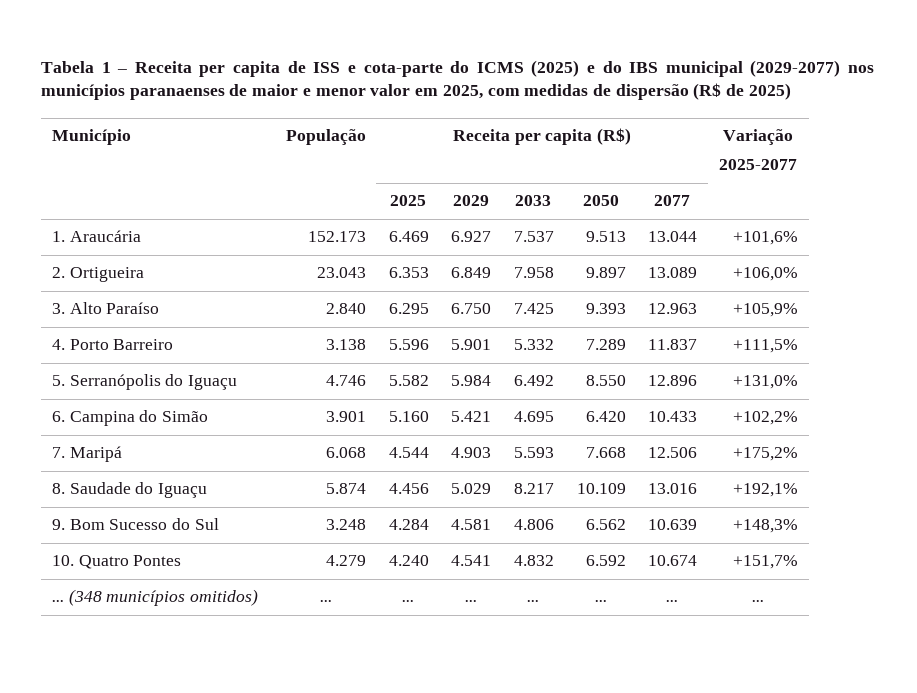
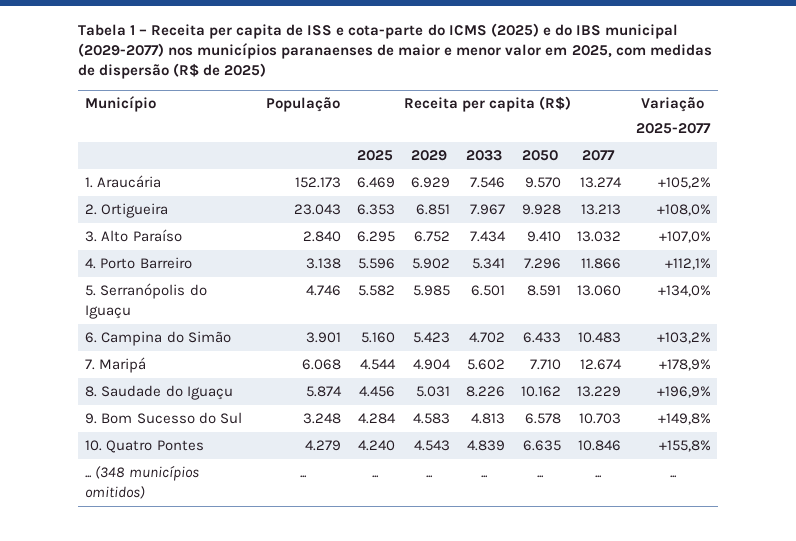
- 1. Araucária | 152.173 | 6.469 | 6.927 | 7.537 | 9.513 | 13.044 | +101,6%
+ 1. Araucária | 152.173 | 6.469 | 6.929 | 7.546 | 9.570 | 13.274 | +105,2%
- 2. Ortigueira | 23.043 | 6.353 | 6.849 | 7.958 | 9.897 | 13.089 | +106,0%
+ 2. Ortigueira | 23.043 | 6.353 | 6.851 | 7.967 | 9.928 | 13.213 | +108,0%
- 3. Alto Paraíso | 2.840 | 6.295 | 6.750 | 7.425 | 9.393 | 12.963 | +105,9%
+ 3. Alto Paraíso | 2.840 | 6.295 | 6.752 | 7.434 | 9.410 | 13.032 | +107,0%
- 4. Porto Barreiro | 3.138 | 5.596 | 5.901 | 5.332 | 7.289 | 11.837 | +111,5%
+ 4. Porto Barreiro | 3.138 | 5.596 | 5.902 | 5.341 | 7.296 | 11.866 | +112,1%
- 5. Serranópolis do Iguaçu | 4.746 | 5.582 | 5.984 | 6.492 | 8.550 | 12.896 | +131,0%
+ 5. Serranópolis do Iguaçu | 4.746 | 5.582 | 5.985 | 6.501 | 8.591 | 13.060 | +134,0%
- 6. Campina do Simão | 3.901 | 5.160 | 5.421 | 4.695 | 6.420 | 10.433 | +102,2%
+ 6. Campina do Simão | 3.901 | 5.160 | 5.423 | 4.702 | 6.433 | 10.483 | +103,2%
- 7. Maripá | 6.068 | 4.544 | 4.903 | 5.593 | 7.668 | 12.506 | +175,2%
+ 7. Maripá | 6.068 | 4.544 | 4.904 | 5.602 | 7.710 | 12.674 | +178,9%
- 8. Saudade do Iguaçu | 5.874 | 4.456 | 5.029 | 8.217 | 10.109 | 13.016 | +192,1%
+ 8. Saudade do Iguaçu | 5.874 | 4.456 | 5.031 | 8.226 | 10.162 | 13.229 | +196,9%
- 9. Bom Sucesso do Sul | 3.248 | 4.284 | 4.581 | 4.806 | 6.562 | 10.639 | +148,3%
+ 9. Bom Sucesso do Sul | 3.248 | 4.284 | 4.583 | 4.813 | 6.578 | 10.703 | +149,8%
- 10. Quatro Pontes | 4.279 | 4.240 | 4.541 | 4.832 | 6.592 | 10.674 | +151,7%
+ 10. Quatro Pontes | 4.279 | 4.240 | 4.543 | 4.839 | 6.635 | 10.846 | +155,8%

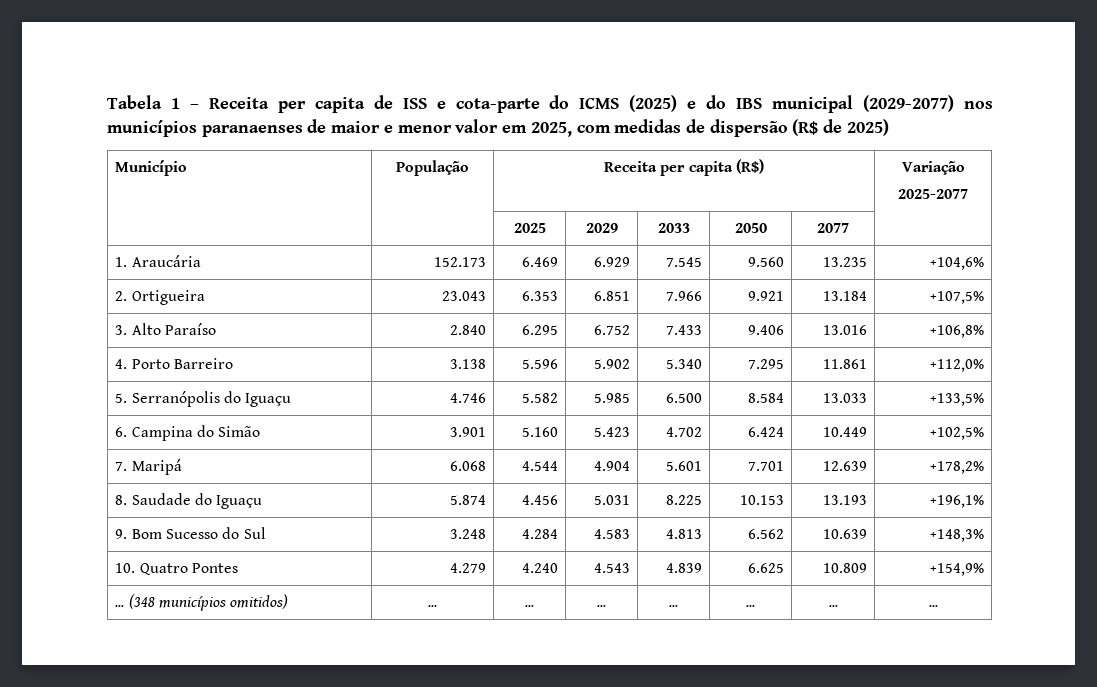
- 1. Araucária | 152.173 | 6.469 | 6.929 | 7.546 | 9.570 | 13.274 | +105,2%
+ 1. Araucária | 152.173 | 6.469 | 6.929 | 7.545 | 9.560 | 13.235 | +104,6%
- 2. Ortigueira | 23.043 | 6.353 | 6.851 | 7.967 | 9.928 | 13.213 | +108,0%
+ 2. Ortigueira | 23.043 | 6.353 | 6.851 | 7.966 | 9.921 | 13.184 | +107,5%
- 3. Alto Paraíso | 2.840 | 6.295 | 6.752 | 7.434 | 9.410 | 13.032 | +107,0%
+ 3. Alto Paraíso | 2.840 | 6.295 | 6.752 | 7.433 | 9.406 | 13.016 | +106,8%
- 4. Porto Barreiro | 3.138 | 5.596 | 5.902 | 5.341 | 7.296 | 11.866 | +112,1%
+ 4. Porto Barreiro | 3.138 | 5.596 | 5.902 | 5.340 | 7.295 | 11.861 | +112,0%
- 5. Serranópolis do Iguaçu | 4.746 | 5.582 | 5.985 | 6.501 | 8.591 | 13.060 | +134,0%
+ 5. Serranópolis do Iguaçu | 4.746 | 5.582 | 5.985 | 6.500 | 8.584 | 13.033 | +133,5%
- 6. Campina do Simão | 3.901 | 5.160 | 5.423 | 4.702 | 6.433 | 10.483 | +103,2%
+ 6. Campina do Simão | 3.901 | 5.160 | 5.423 | 4.702 | 6.424 | 10.449 | +102,5%
- 7. Maripá | 6.068 | 4.544 | 4.904 | 5.602 | 7.710 | 12.674 | +178,9%
+ 7. Maripá | 6.068 | 4.544 | 4.904 | 5.601 | 7.701 | 12.639 | +178,2%
- 8. Saudade do Iguaçu | 5.874 | 4.456 | 5.031 | 8.226 | 10.162 | 13.229 | +196,9%
+ 8. Saudade do Iguaçu | 5.874 | 4.456 | 5.031 | 8.225 | 10.153 | 13.193 | +196,1%
- 9. Bom Sucesso do Sul | 3.248 | 4.284 | 4.583 | 4.813 | 6.578 | 10.703 | +149,8%
+ 9. Bom Sucesso do Sul | 3.248 | 4.284 | 4.583 | 4.813 | 6.562 | 10.639 | +148,3%
- 10. Quatro Pontes | 4.279 | 4.240 | 4.543 | 4.839 | 6.635 | 10.846 | +155,8%
+ 10. Quatro Pontes | 4.279 | 4.240 | 4.543 | 4.839 | 6.625 | 10.809 | +154,9%

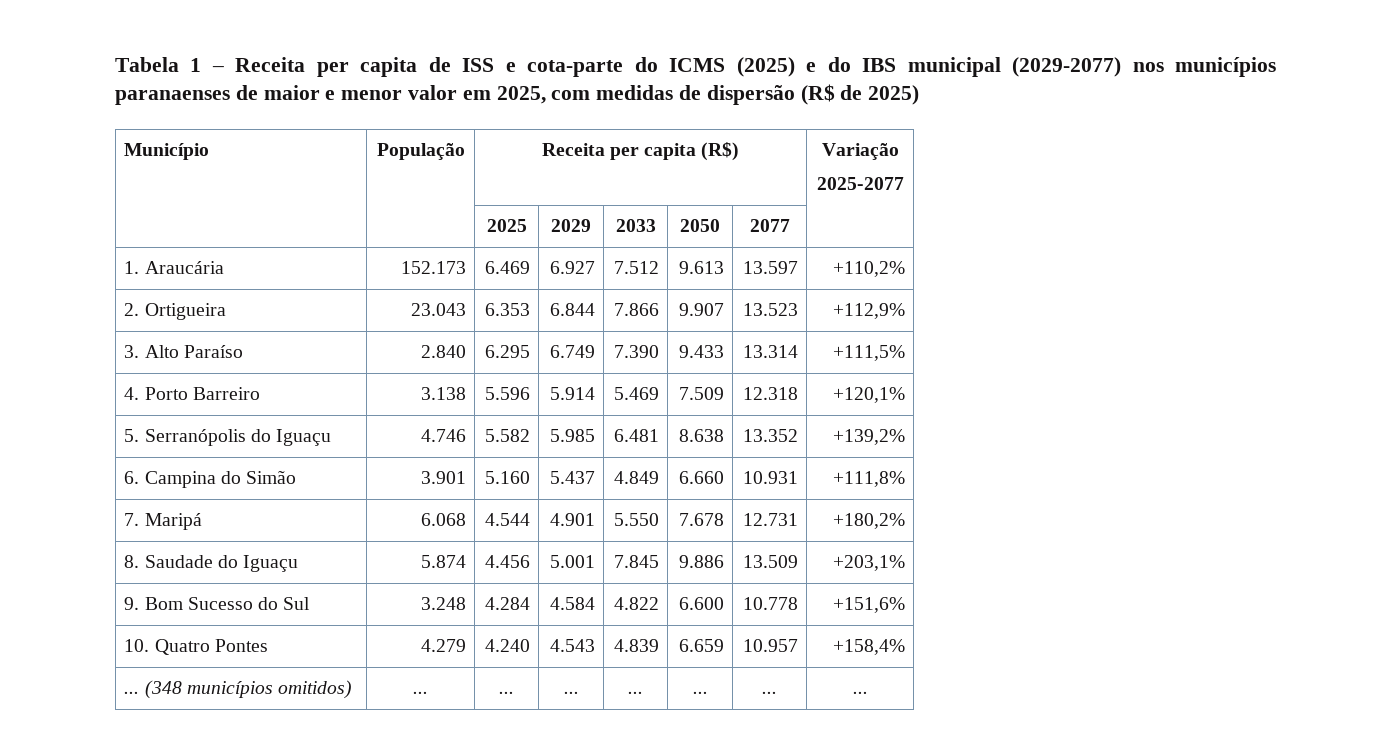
- 1. Araucária | 152.173 | 6.469 | 6.929 | 7.545 | 9.560 | 13.235 | +104,6%
+ 1. Araucária | 152.173 | 6.469 | 6.927 | 7.512 | 9.613 | 13.597 | +110,2%
- 2. Ortigueira | 23.043 | 6.353 | 6.851 | 7.966 | 9.921 | 13.184 | +107,5%
+ 2. Ortigueira | 23.043 | 6.353 | 6.844 | 7.866 | 9.907 | 13.523 | +112,9%
- 3. Alto Paraíso | 2.840 | 6.295 | 6.752 | 7.433 | 9.406 | 13.016 | +106,8%
+ 3. Alto Paraíso | 2.840 | 6.295 | 6.749 | 7.390 | 9.433 | 13.314 | +111,5%
- 4. Porto Barreiro | 3.138 | 5.596 | 5.902 | 5.340 | 7.295 | 11.861 | +112,0%
+ 4. Porto Barreiro | 3.138 | 5.596 | 5.914 | 5.469 | 7.509 | 12.318 | +120,1%
- 5. Serranópolis do Iguaçu | 4.746 | 5.582 | 5.985 | 6.500 | 8.584 | 13.033 | +133,5%
+ 5. Serranópolis do Iguaçu | 4.746 | 5.582 | 5.985 | 6.481 | 8.638 | 13.352 | +139,2%
- 6. Campina do Simão | 3.901 | 5.160 | 5.423 | 4.702 | 6.424 | 10.449 | +102,5%
+ 6. Campina do Simão | 3.901 | 5.160 | 5.437 | 4.849 | 6.660 | 10.931 | +111,8%
- 7. Maripá | 6.068 | 4.544 | 4.904 | 5.601 | 7.701 | 12.639 | +178,2%
+ 7. Maripá | 6.068 | 4.544 | 4.901 | 5.550 | 7.678 | 12.731 | +180,2%
- 8. Saudade do Iguaçu | 5.874 | 4.456 | 5.031 | 8.225 | 10.153 | 13.193 | +196,1%
+ 8. Saudade do Iguaçu | 5.874 | 4.456 | 5.001 | 7.845 | 9.886 | 13.509 | +203,1%
- 9. Bom Sucesso do Sul | 3.248 | 4.284 | 4.583 | 4.813 | 6.562 | 10.639 | +148,3%
+ 9. Bom Sucesso do Sul | 3.248 | 4.284 | 4.584 | 4.822 | 6.600 | 10.778 | +151,6%
- 10. Quatro Pontes | 4.279 | 4.240 | 4.543 | 4.839 | 6.625 | 10.809 | +154,9%
+ 10. Quatro Pontes | 4.279 | 4.240 | 4.543 | 4.839 | 6.659 | 10.957 | +158,4%

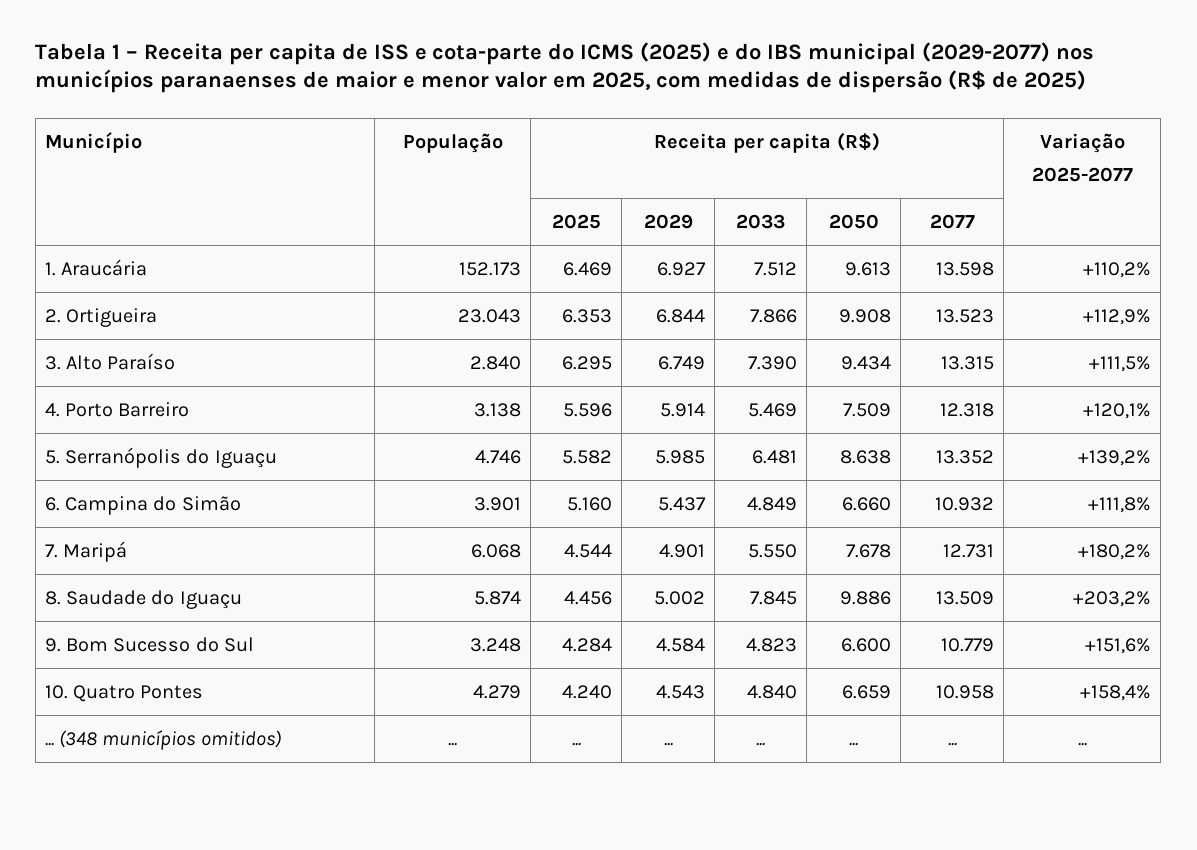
- 1. Araucária | 152.173 | 6.469 | 6.927 | 7.512 | 9.613 | 13.597 | +110,2%
+ 1. Araucária | 152.173 | 6.469 | 6.927 | 7.512 | 9.613 | 13.598 | +110,2%
- 2. Ortigueira | 23.043 | 6.353 | 6.844 | 7.866 | 9.907 | 13.523 | +112,9%
+ 2. Ortigueira | 23.043 | 6.353 | 6.844 | 7.866 | 9.908 | 13.523 | +112,9%
- 3. Alto Paraíso | 2.840 | 6.295 | 6.749 | 7.390 | 9.433 | 13.314 | +111,5%
+ 3. Alto Paraíso | 2.840 | 6.295 | 6.749 | 7.390 | 9.434 | 13.315 | +111,5%
- 6. Campina do Simão | 3.901 | 5.160 | 5.437 | 4.849 | 6.660 | 10.931 | +111,8%
+ 6. Campina do Simão | 3.901 | 5.160 | 5.437 | 4.849 | 6.660 | 10.932 | +111,8%
- 8. Saudade do Iguaçu | 5.874 | 4.456 | 5.001 | 7.845 | 9.886 | 13.509 | +203,1%
+ 8. Saudade do Iguaçu | 5.874 | 4.456 | 5.002 | 7.845 | 9.886 | 13.509 | +203,2%
- 9. Bom Sucesso do Sul | 3.248 | 4.284 | 4.584 | 4.822 | 6.600 | 10.778 | +151,6%
+ 9. Bom Sucesso do Sul | 3.248 | 4.284 | 4.584 | 4.823 | 6.600 | 10.779 | +151,6%
- 10. Quatro Pontes | 4.279 | 4.240 | 4.543 | 4.839 | 6.659 | 10.957 | +158,4%
+ 10. Quatro Pontes | 4.279 | 4.240 | 4.543 | 4.840 | 6.659 | 10.958 | +158,4%

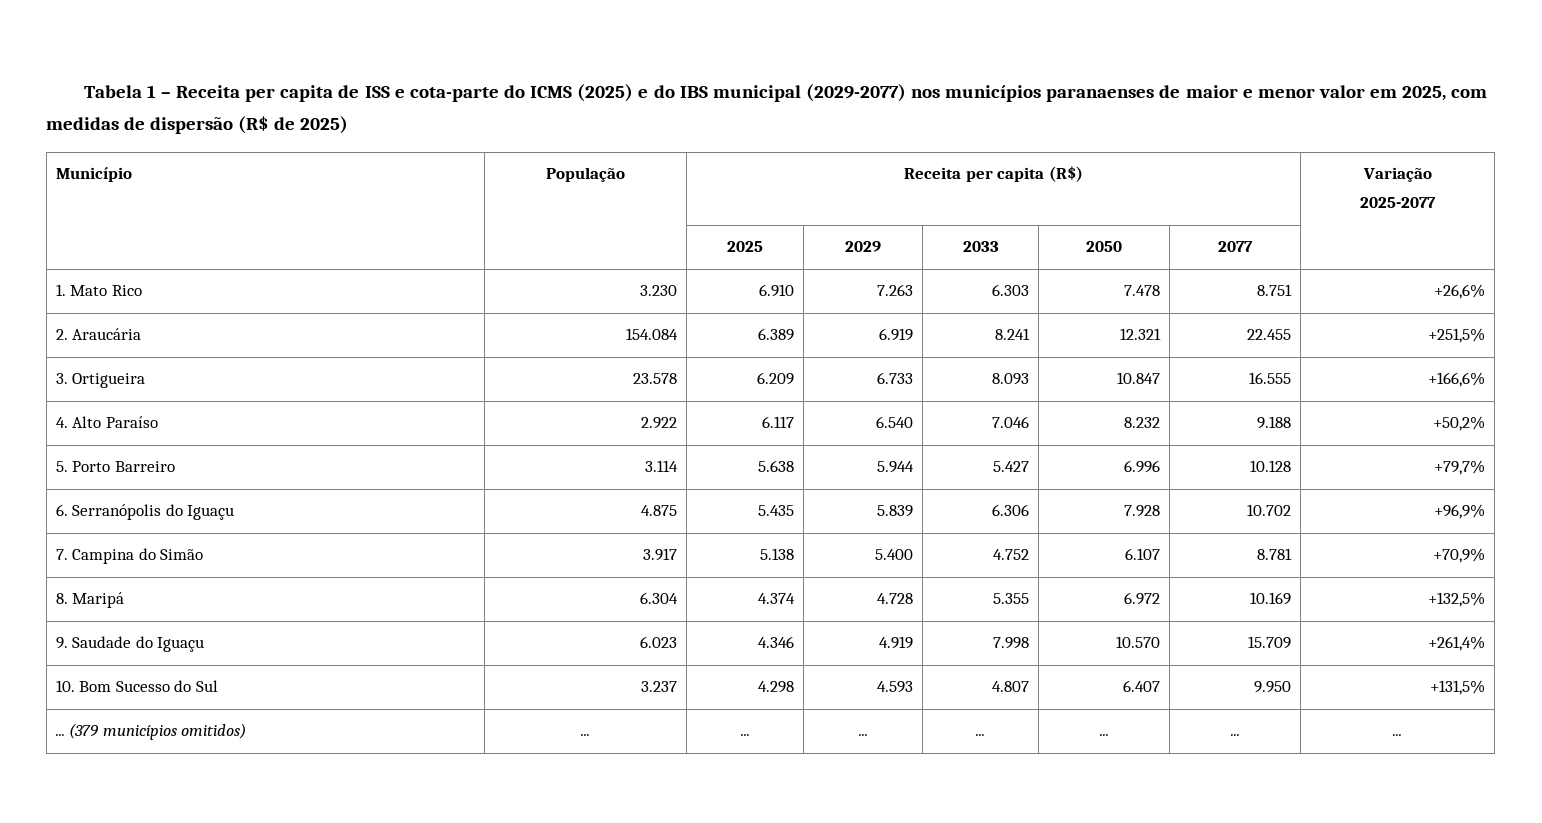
- 1. Araucária | 152.173 | 6.469 | 6.927 | 7.512 | 9.613 | 13.598 | +110,2%
- 2. Ortigueira | 23.043 | 6.353 | 6.844 | 7.866 | 9.908 | 13.523 | +112,9%
- 3. Alto Paraíso | 2.840 | 6.295 | 6.749 | 7.390 | 9.434 | 13.315 | +111,5%
- 4. Porto Barreiro | 3.138 | 5.596 | 5.914 | 5.469 | 7.509 | 12.318 | +120,1%
- 5. Serranópolis do Iguaçu | 4.746 | 5.582 | 5.985 | 6.481 | 8.638 | 13.352 | +139,2%
- 6. Campina do Simão | 3.901 | 5.160 | 5.437 | 4.849 | 6.660 | 10.932 | +111,8%
- 7. Maripá | 6.068 | 4.544 | 4.901 | 5.550 | 7.678 | 12.731 | +180,2%
- 8. Saudade do Iguaçu | 5.874 | 4.456 | 5.002 | 7.845 | 9.886 | 13.509 | +203,2%
- 9. Bom Sucesso do Sul | 3.248 | 4.284 | 4.584 | 4.823 | 6.600 | 10.779 | +151,6%
- 10. Quatro Pontes | 4.279 | 4.240 | 4.543 | 4.840 | 6.659 | 10.958 | +158,4%
- ... (348 municípios omitidos) | ... | ... | ... | ... | ... | ... | ...
+ 1. Mato Rico | 3.230 | 6.910 | 7.263 | 6.303 | 7.478 | 8.751 | +26,6%
+ 2. Araucária | 154.084 | 6.389 | 6.919 | 8.241 | 12.321 | 22.455 | +251,5%
+ 3. Ortigueira | 23.578 | 6.209 | 6.733 | 8.093 | 10.847 | 16.555 | +166,6%
+ 4. Alto Paraíso | 2.922 | 6.117 | 6.540 | 7.046 | 8.232 | 9.188 | +50,2%
+ 5. Porto Barreiro | 3.114 | 5.638 | 5.944 | 5.427 | 6.996 | 10.128 | +79,7%
+ 6. Serranópolis do Iguaçu | 4.875 | 5.435 | 5.839 | 6.306 | 7.928 | 10.702 | +96,9%
+ 7. Campina do Simão | 3.917 | 5.138 | 5.400 | 4.752 | 6.107 | 8.781 | +70,9%
+ 8. Maripá | 6.304 | 4.374 | 4.728 | 5.355 | 6.972 | 10.169 | +132,5%
+ 9. Saudade do Iguaçu | 6.023 | 4.346 | 4.919 | 7.998 | 10.570 | 15.709 | +261,4%
+ 10. Bom Sucesso do Sul | 3.237 | 4.298 | 4.593 | 4.807 | 6.407 | 9.950 | +131,5%
+ ... (379 municípios omitidos) | ... | ... | ... | ... | ... | ... | ...

